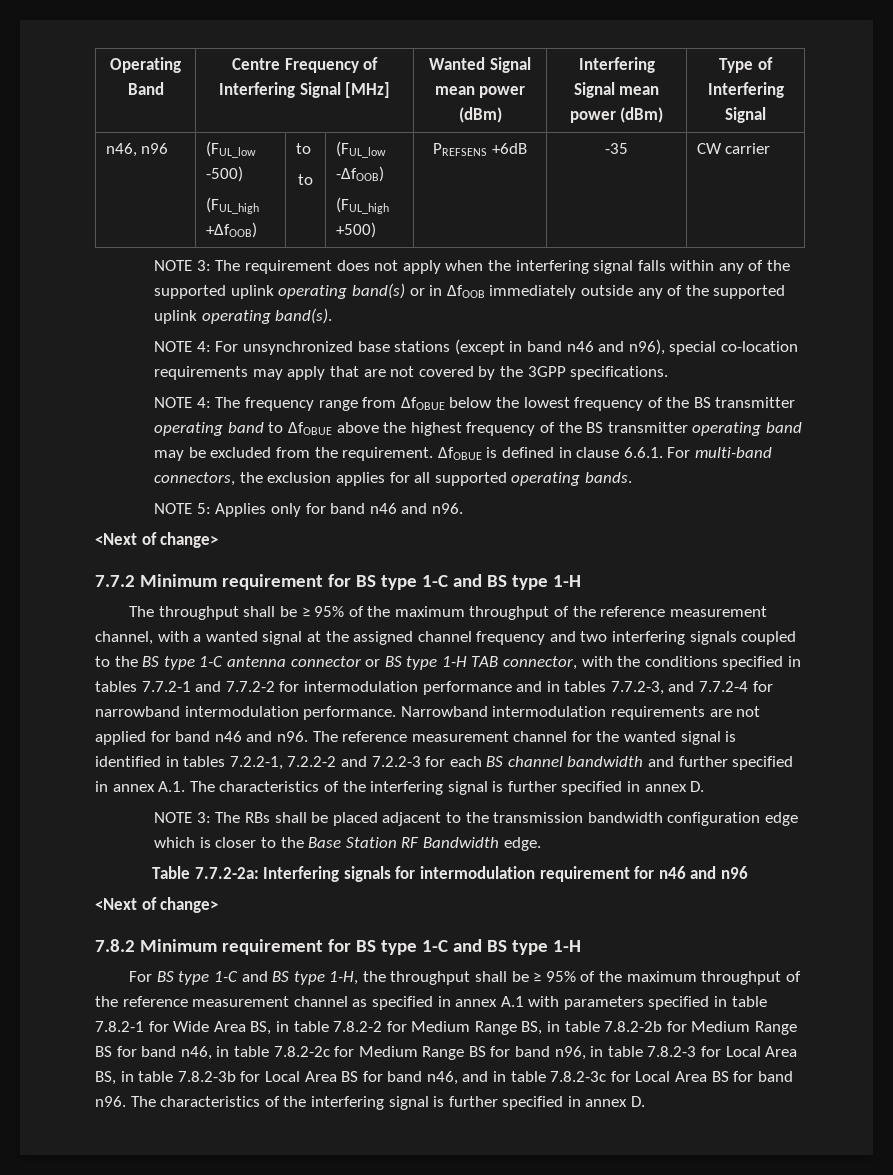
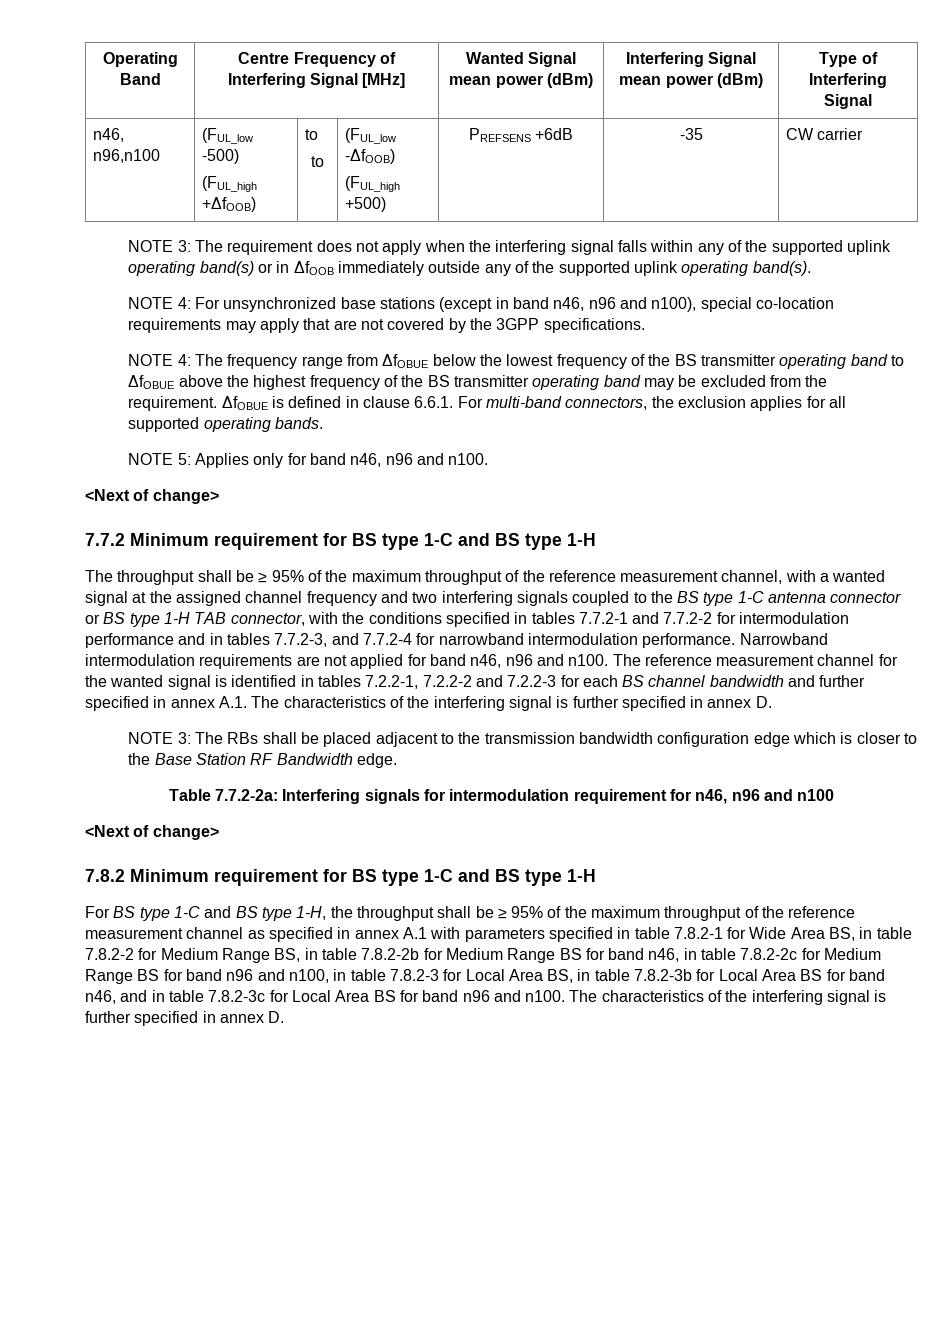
- n46, n96 | (FUL_low -500)
+ n46, n96,n100 | (FUL_low -500)
- NOTE 4: For unsynchronized base stations (except in band n46 and n96), special co-location requirements may apply that are not covered by the 3GPP specifications.
+ NOTE 4: For unsynchronized base stations (except in band n46, n96 and n100), special co-location requirements may apply that are not covered by the 3GPP specifications.
- NOTE 5: Applies only for band n46 and n96.
+ NOTE 5: Applies only for band n46, n96 and n100.
- Narrowband intermodulation requirements are not applied for band n46 and n96.
+ Narrowband intermodulation requirements are not applied for band n46, n96 and n100.
- Table 7.7.2-2a: Interfering signals for intermodulation requirement for n46 and n96
+ Table 7.7.2-2a: Interfering signals for intermodulation requirement for n46, n96 and n100
- For BS type 1-C and BS type 1-H, the throughput shall be ≥ 95% of the maximum throughput of the reference measurement channel as specified in annex A.1 with parameters specified in table 7.8.2-1 for Wide Area BS, in table 7.8.2-2 for Medium Range BS, in table 7.8.2-2b for Medium Range BS for band n46, in table 7.8.2-2c for Medium Range BS for band n96, in table 7.8.2-3 for Local Area BS, in table 7.8.2-3b for Local Area BS for band n46, and in table 7.8.2-3c for Local Area BS for band n96.
+ For BS type 1-C and BS type 1-H, the throughput shall be ≥ 95% of the maximum throughput of the reference measurement channel as specified in annex A.1 with parameters specified in table 7.8.2-1 for Wide Area BS, in table 7.8.2-2 for Medium Range BS, in table 7.8.2-2b for Medium Range BS for band n46, in table 7.8.2-2c for Medium Range BS for band n96 and n100, in table 7.8.2-3 for Local Area BS, in table 7.8.2-3b for Local Area BS for band n46, and in table 7.8.2-3c for Local Area BS for band n96 and n100.

